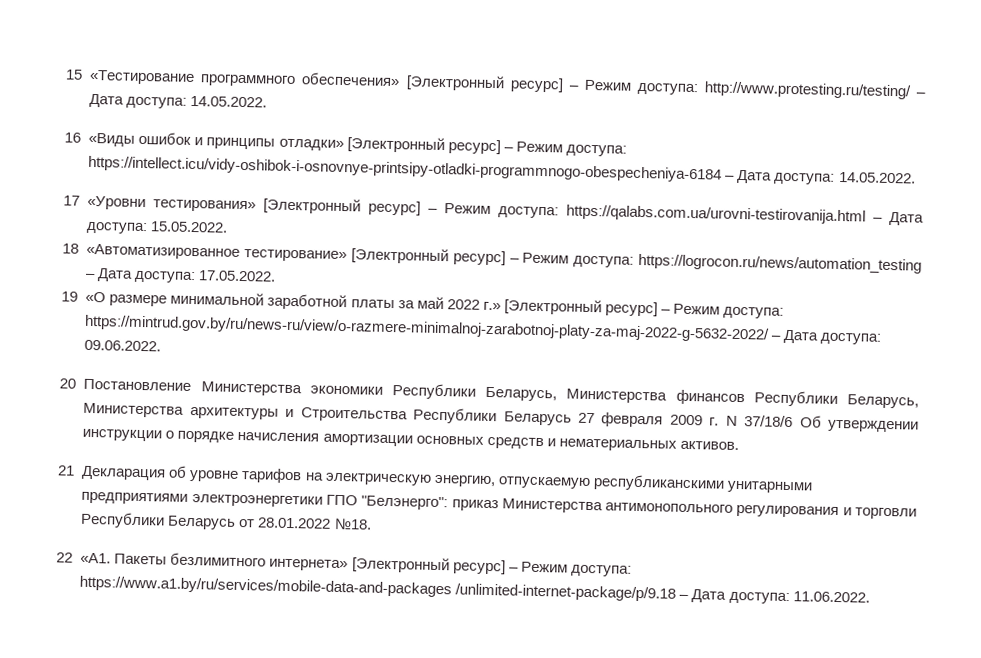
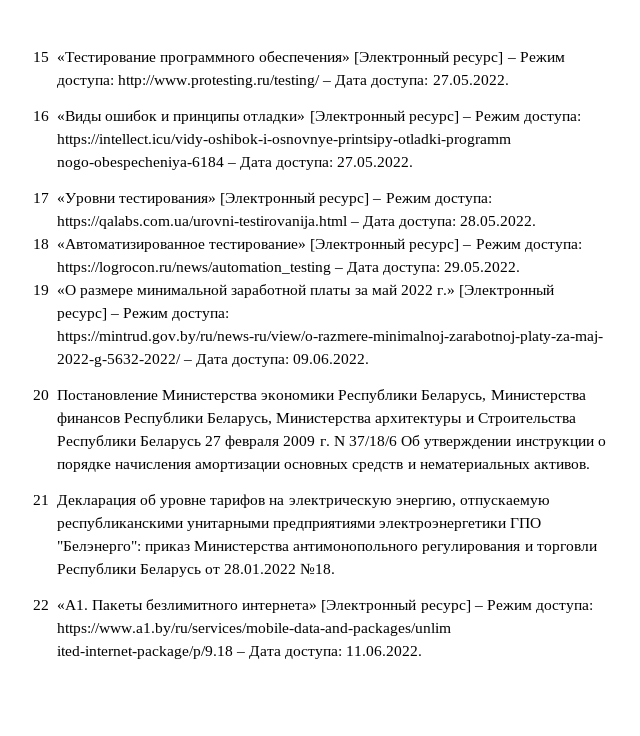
- 15 «Тестирование программного обеспечения» [Электронный ресурс] – Режим доступа: http://www.protesting.ru/testing/ – Дата доступа: 14.05.2022.
+ 15 «Тестирование программного обеспечения» [Электронный ресурс] – Режим доступа: http://www.protesting.ru/testing/ – Дата доступа: 27.05.2022.
- 16 «Виды ошибок и принципы отладки» [Электронный ресурс] – Режим доступа: https://intellect.icu/vidy-oshibok-i-osnovnye-printsipy-otladki-programmnogo-obespecheniya-6184 – Дата доступа: 14.05.2022.
+ 16 «Виды ошибок и принципы отладки» [Электронный ресурс] – Режим доступа: https://intellect.icu/vidy-oshibok-i-osnovnye-printsipy-otladki-programm nogo-obespecheniya-6184 – Дата доступа: 27.05.2022.
- 17 «Уровни тестирования» [Электронный ресурс] – Режим доступа: https://qalabs.com.ua/urovni-testirovanija.html – Дата доступа: 15.05.2022.
+ 17 «Уровни тестирования» [Электронный ресурс] – Режим доступа: https://qalabs.com.ua/urovni-testirovanija.html – Дата доступа: 28.05.2022.
- 18 «Автоматизированное тестирование» [Электронный ресурс] – Режим доступа: https://logrocon.ru/news/automation_testing – Дата доступа: 17.05.2022.
+ 18 «Автоматизированное тестирование» [Электронный ресурс] – Режим доступа: https://logrocon.ru/news/automation_testing – Дата доступа: 29.05.2022.
- 22 «А1. Пакеты безлимитного интернета» [Электронный ресурс] – Режим доступа: https://www.a1.by/ru/services/mobile-data-and-packages /unlimited-internet-package/p/9.18 – Дата доступа: 11.06.2022.
+ 22 «А1. Пакеты безлимитного интернета» [Электронный ресурс] – Режим доступа: https://www.a1.by/ru/services/mobile-data-and-packages/unlim ited-internet-package/p/9.18 – Дата доступа: 11.06.2022.

